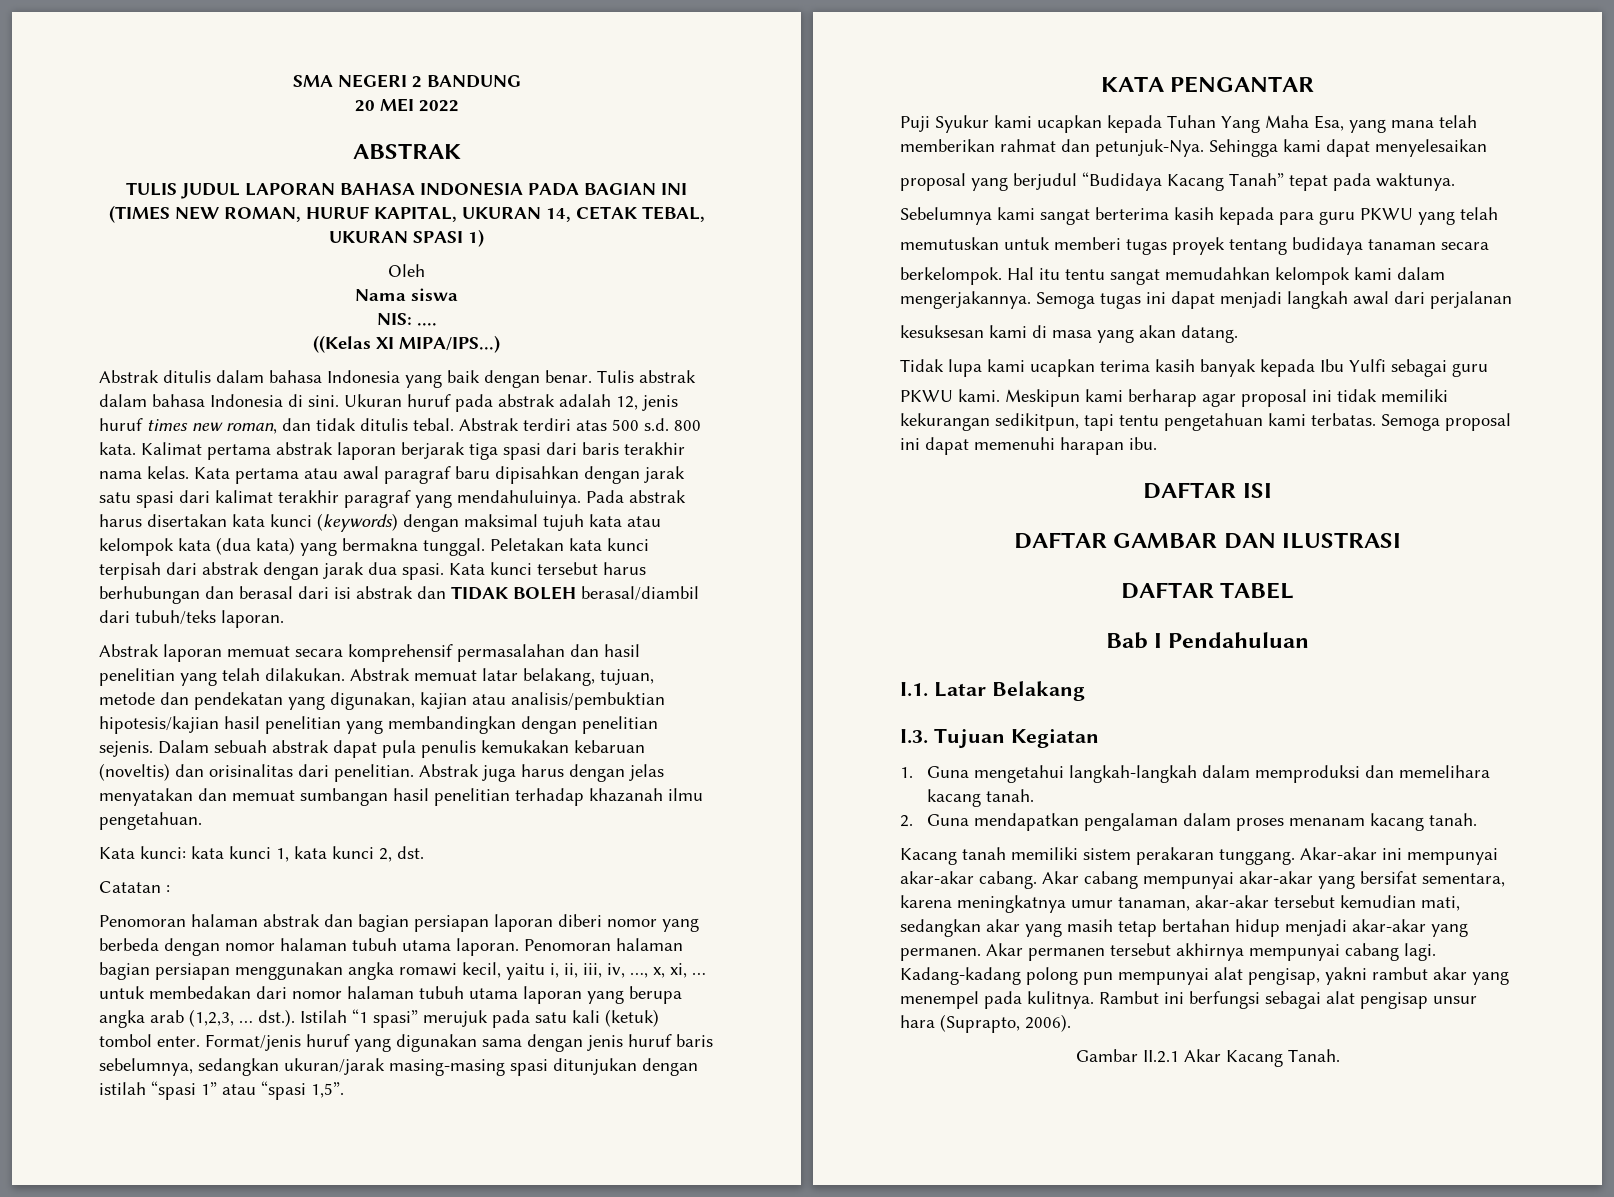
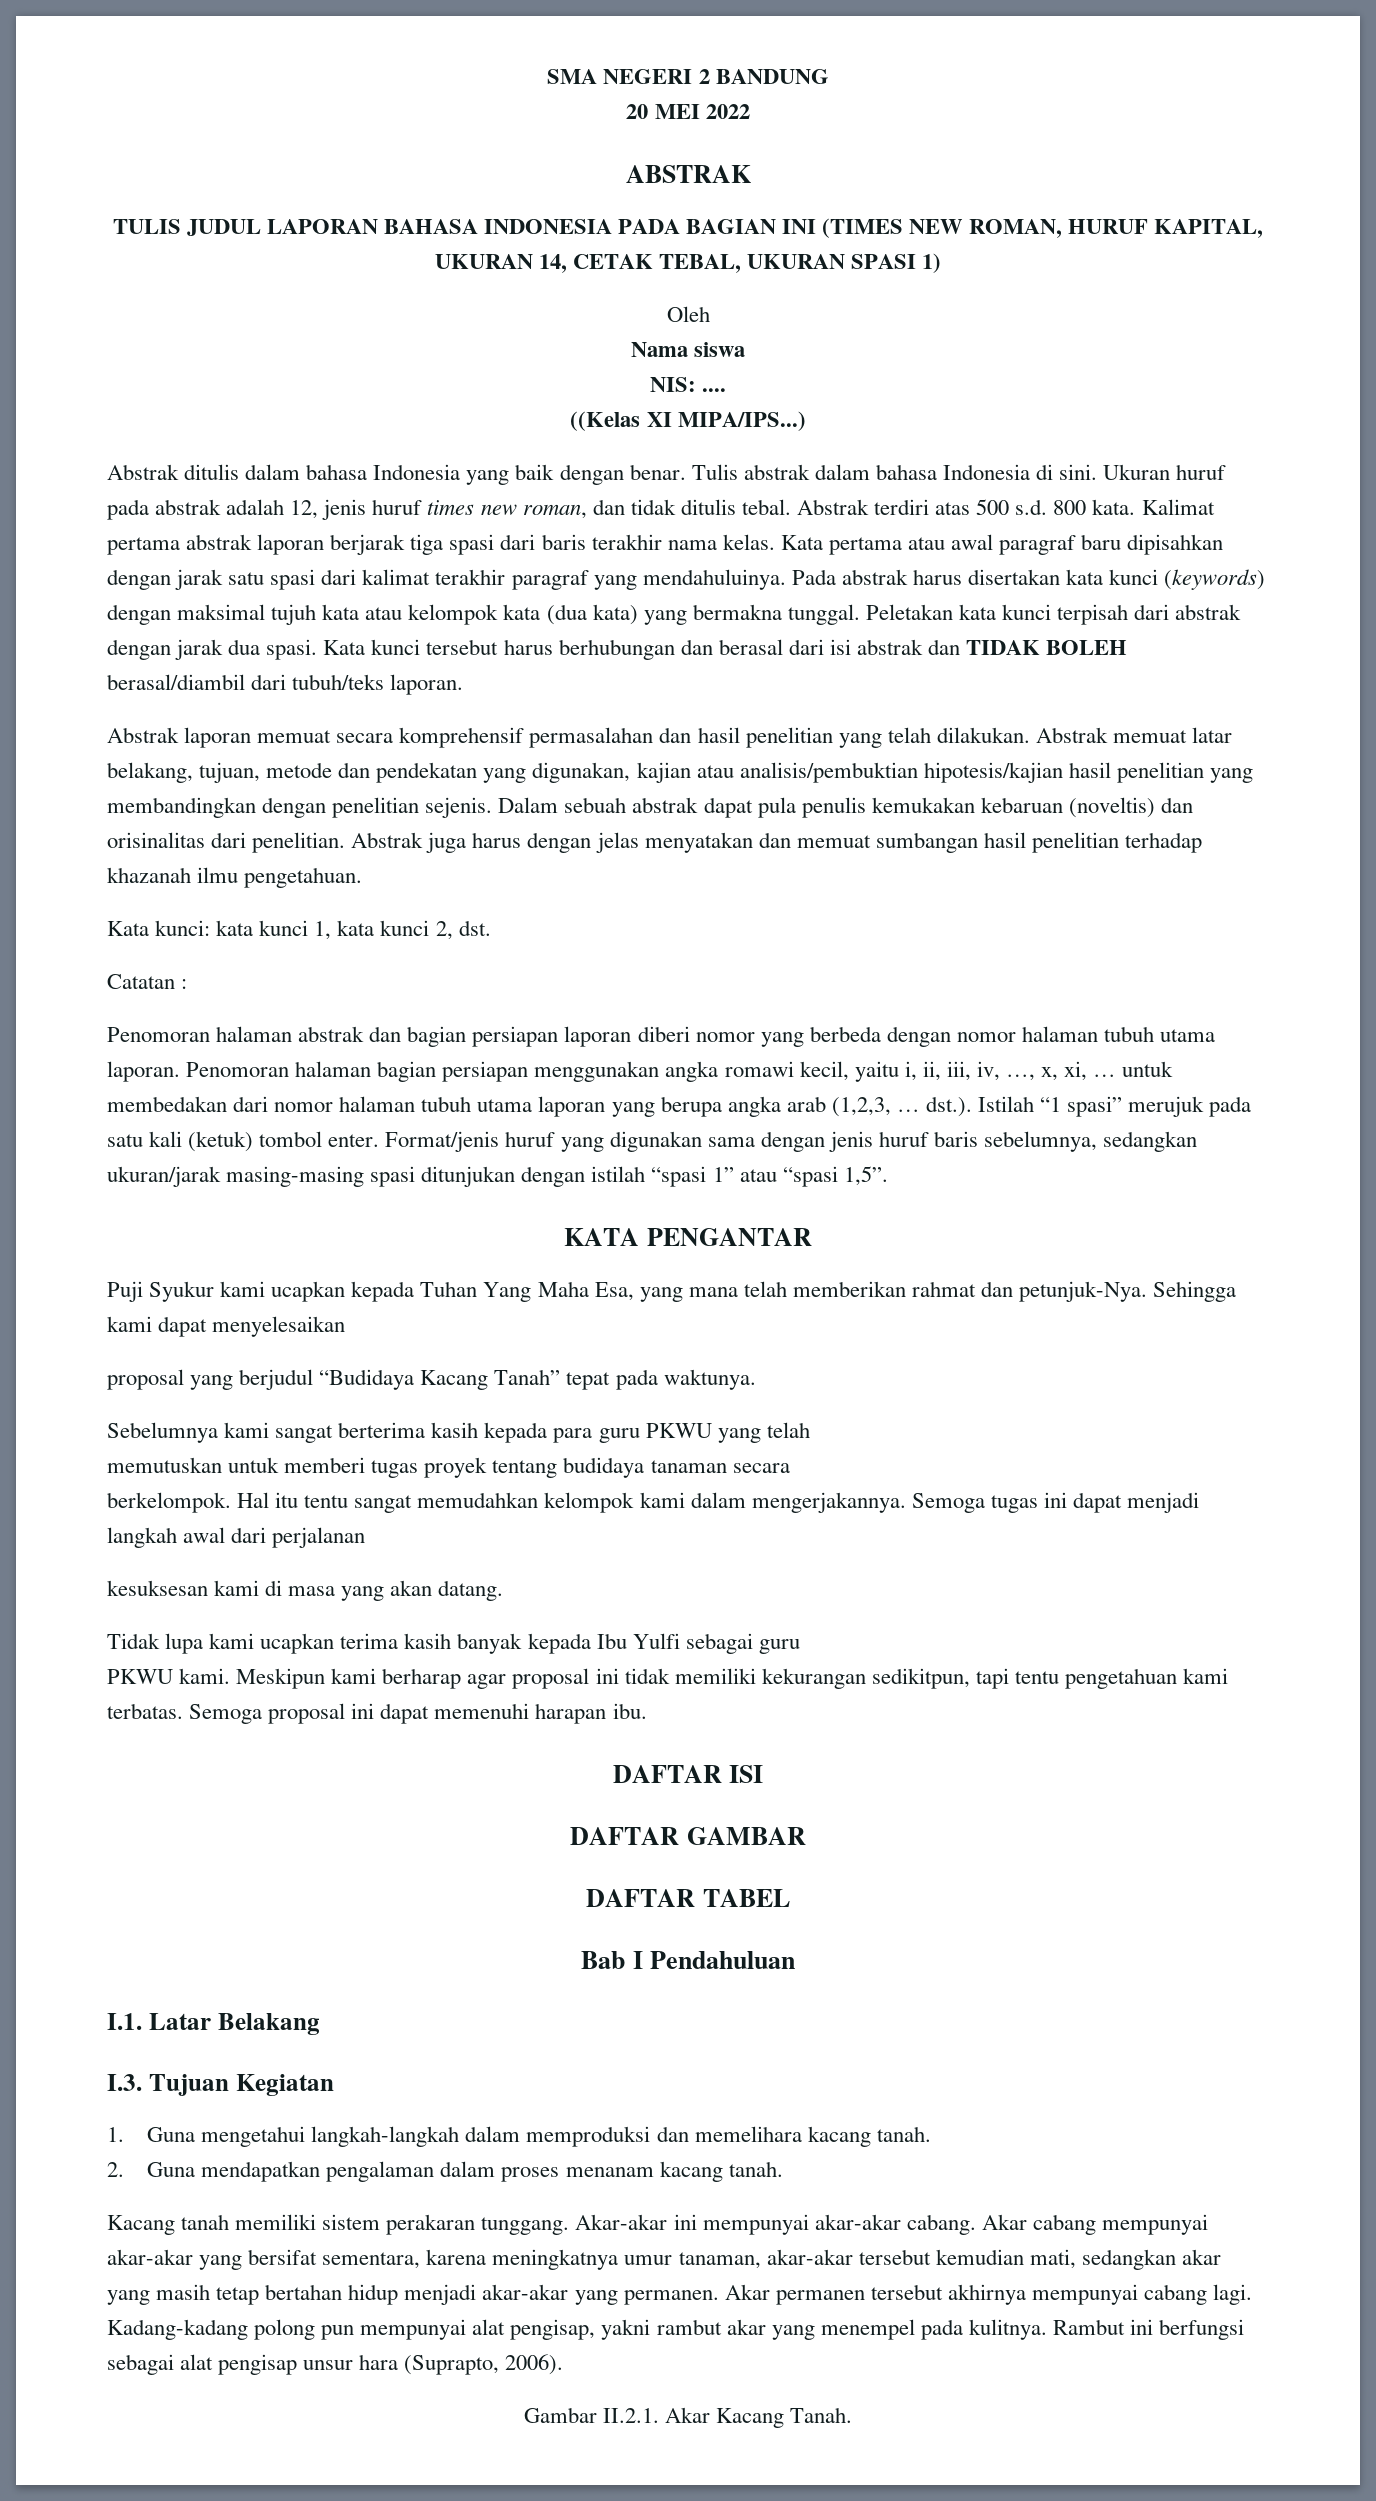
- DAFTAR GAMBAR DAN ILUSTRASI
+ DAFTAR GAMBAR
- Gambar II.2.1 Akar Kacang Tanah.
+ Gambar II.2.1. Akar Kacang Tanah.

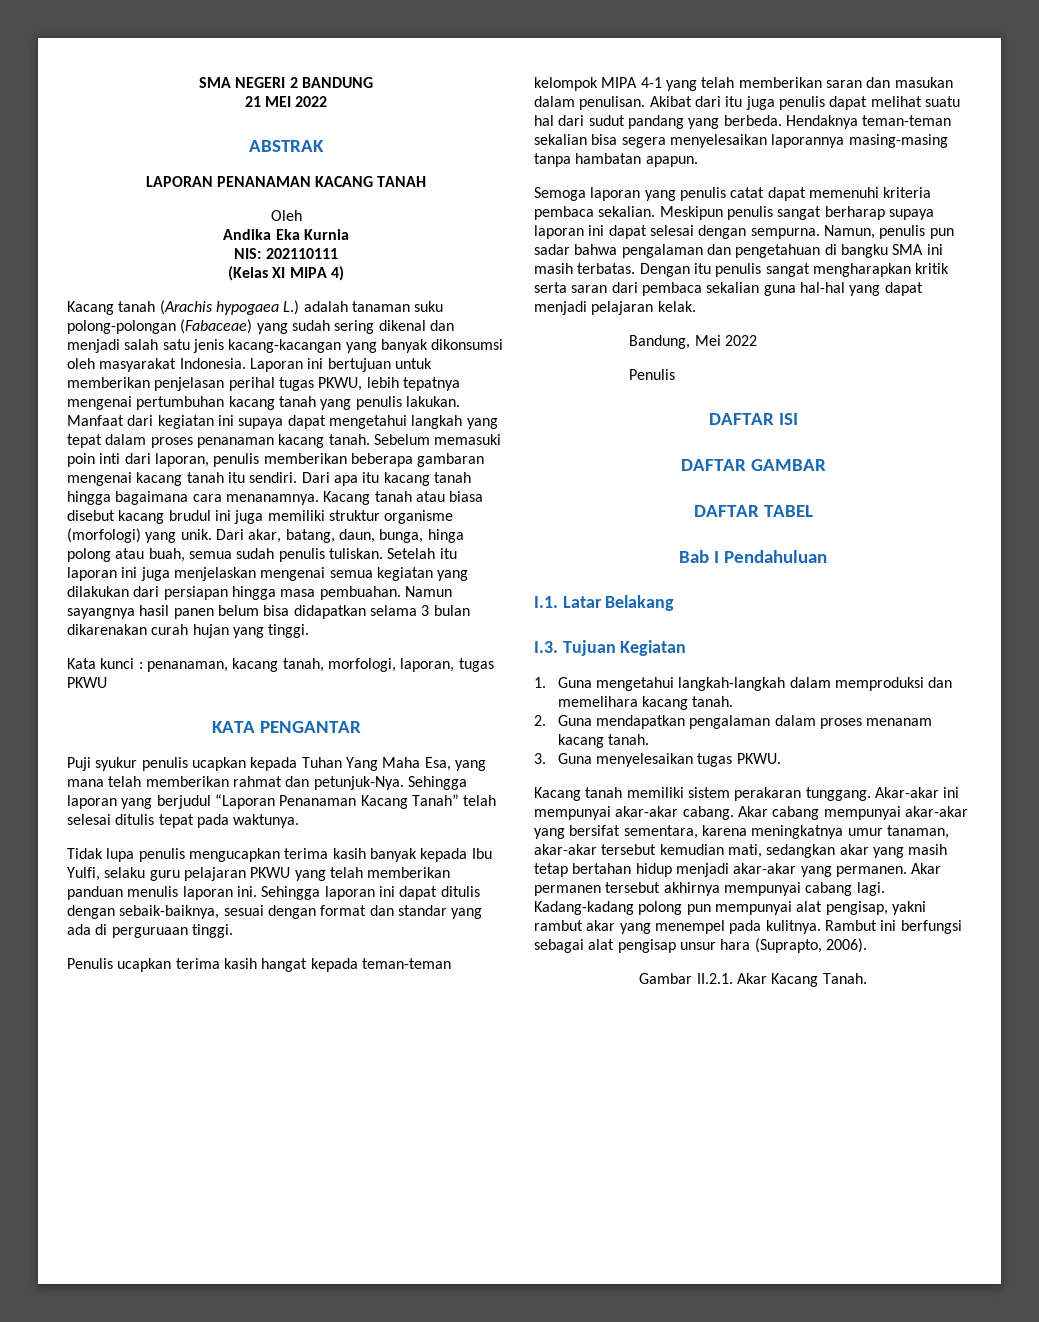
- 20 MEI 2022
+ 21 MEI 2022
- TULIS JUDUL LAPORAN BAHASA INDONESIA PADA BAGIAN INI (TIMES NEW ROMAN, HURUF KAPITAL, UKURAN 14, CETAK TEBAL, UKURAN SPASI 1)
+ LAPORAN PENANAMAN KACANG TANAH
  Oleh
- Nama siswa
- NIS: ....
- ((Kelas XI MIPA/IPS...)
- Abstrak ditulis dalam bahasa Indonesia yang baik dengan benar. Tulis abstrak dalam bahasa Indonesia di sini. Ukuran huruf pada abstrak adalah 12, jenis huruf times new roman, dan tidak ditulis tebal. Abstrak terdiri atas 500 s.d. 800 kata. Kalimat pertama abstrak laporan berjarak tiga spasi dari baris terakhir nama kelas. Kata pertama atau awal paragraf baru dipisahkan dengan jarak satu spasi dari kalimat terakhir paragraf yang mendahuluinya. Pada abstrak harus disertakan kata kunci (keywords) dengan maksimal tujuh kata atau kelompok kata (dua kata) yang bermakna tunggal. Peletakan kata kunci terpisah dari abstrak dengan jarak dua spasi. Kata kunci tersebut harus berhubungan dan berasal dari isi abstrak dan TIDAK BOLEH berasal/diambil dari tubuh/teks laporan.
- Abstrak laporan memuat secara komprehensif permasalahan dan hasil penelitian yang telah dilakukan. Abstrak memuat latar belakang, tujuan, metode dan pendekatan yang digunakan, kajian atau analisis/pembuktian hipotesis/kajian hasil penelitian yang membandingkan dengan penelitian sejenis. Dalam sebuah abstrak dapat pula penulis kemukakan kebaruan (noveltis) dan orisinalitas dari penelitian. Abstrak juga harus dengan jelas menyatakan dan memuat sumbangan hasil penelitian terhadap khazanah ilmu pengetahuan.
- Kata kunci: kata kunci 1, kata kunci 2, dst.
- Catatan :
- Penomoran halaman abstrak dan bagian persiapan laporan diberi nomor yang berbeda dengan nomor halaman tubuh utama laporan. Penomoran halaman bagian persiapan menggunakan angka romawi kecil, yaitu i, ii, iii, iv, …, x, xi, … untuk membedakan dari nomor halaman tubuh utama laporan yang berupa angka arab (1,2,3, … dst.). Istilah “1 spasi” merujuk pada satu kali (ketuk) tombol enter. Format/jenis huruf yang digunakan sama dengan jenis huruf baris sebelumnya, sedangkan ukuran/jarak masing-masing spasi ditunjukan dengan istilah “spasi 1” atau “spasi 1,5”.
+ Andika Eka Kurnia
+ NIS: 202110111
+ (Kelas XI MIPA 4)
+ Kacang tanah (Arachis hypogaea L.) adalah tanaman suku polong-polongan (Fabaceae) yang sudah sering dikenal dan menjadi salah satu jenis kacang-kacangan yang banyak dikonsumsi oleh masyarakat Indonesia. Laporan ini bertujuan untuk memberikan penjelasan perihal tugas PKWU, lebih tepatnya mengenai pertumbuhan kacang tanah yang penulis lakukan. Manfaat dari kegiatan ini supaya dapat mengetahui langkah yang tepat dalam proses penanaman kacang tanah. Sebelum memasuki poin inti dari laporan, penulis memberikan beberapa gambaran mengenai kacang tanah itu sendiri. Dari apa itu kacang tanah hingga bagaimana cara menanamnya. Kacang tanah atau biasa disebut kacang brudul ini juga memiliki struktur organisme (morfologi) yang unik. Dari akar, batang, daun, bunga, hinga polong atau buah, semua sudah penulis tuliskan. Setelah itu laporan ini juga menjelaskan mengenai semua kegiatan yang dilakukan dari persiapan hingga masa pembuahan. Namun sayangnya hasil panen belum bisa didapatkan selama 3 bulan dikarenakan curah hujan yang tinggi.
+ Kata kunci : penanaman, kacang tanah, morfologi, laporan, tugas PKWU
- Puji Syukur kami ucapkan kepada Tuhan Yang Maha Esa, yang mana telah memberikan rahmat dan petunjuk-Nya.
+ Puji syukur penulis ucapkan kepada Tuhan Yang Maha Esa, yang mana telah memberikan rahmat dan petunjuk-Nya.
- Sehingga kami dapat menyelesaikan
- proposal yang berjudul “Budidaya Kacang Tanah” tepat pada waktunya.
- Sebelumnya kami sangat berterima kasih kepada para guru PKWU yang telah
- memutuskan untuk memberi tugas proyek tentang budidaya tanaman secara
- berkelompok. Hal itu tentu sangat memudahkan kelompok kami dalam mengerjakannya. Semoga tugas ini dapat menjadi langkah awal dari perjalanan
- kesuksesan kami di masa yang akan datang.
+ Sehingga laporan yang berjudul “Laporan Penanaman Kacang Tanah” telah selesai ditulis tepat pada waktunya.
- Tidak lupa kami ucapkan terima kasih banyak kepada Ibu Yulfi sebagai guru
- PKWU kami. Meskipun kami berharap agar proposal ini tidak memiliki kekurangan sedikitpun, tapi tentu pengetahuan kami terbatas. Semoga proposal ini dapat memenuhi harapan ibu.
+ Tidak lupa penulis mengucapkan terima kasih banyak kepada Ibu Yulfi, selaku guru pelajaran PKWU yang telah memberikan panduan menulis laporan ini. Sehingga laporan ini dapat ditulis dengan sebaik-baiknya, sesuai dengan format dan standar yang ada di perguruaan tinggi.
+ Penulis ucapkan terima kasih hangat kepada teman-teman kelompok MIPA 4-1 yang telah memberikan saran dan masukan dalam penulisan. Akibat dari itu juga penulis dapat melihat suatu hal dari sudut pandang yang berbeda. Hendaknya teman-teman sekalian bisa segera menyelesaikan laporannya masing-masing tanpa hambatan apapun.
+ Semoga laporan yang penulis catat dapat memenuhi kriteria pembaca sekalian. Meskipun penulis sangat berharap supaya laporan ini dapat selesai dengan sempurna. Namun, penulis pun sadar bahwa pengalaman dan pengetahuan di bangku SMA ini masih terbatas. Dengan itu penulis sangat mengharapkan kritik serta saran dari pembaca sekalian guna hal-hal yang dapat menjadi pelajaran kelak.
+ Bandung, Mei 2022
+ Penulis
+ 3. Guna menyelesaikan tugas PKWU.

